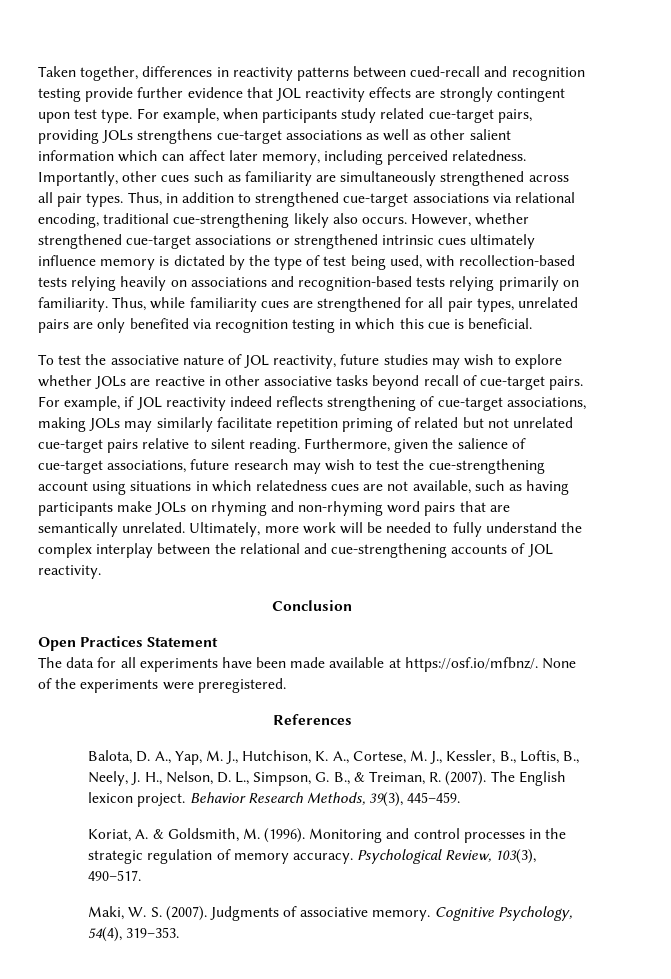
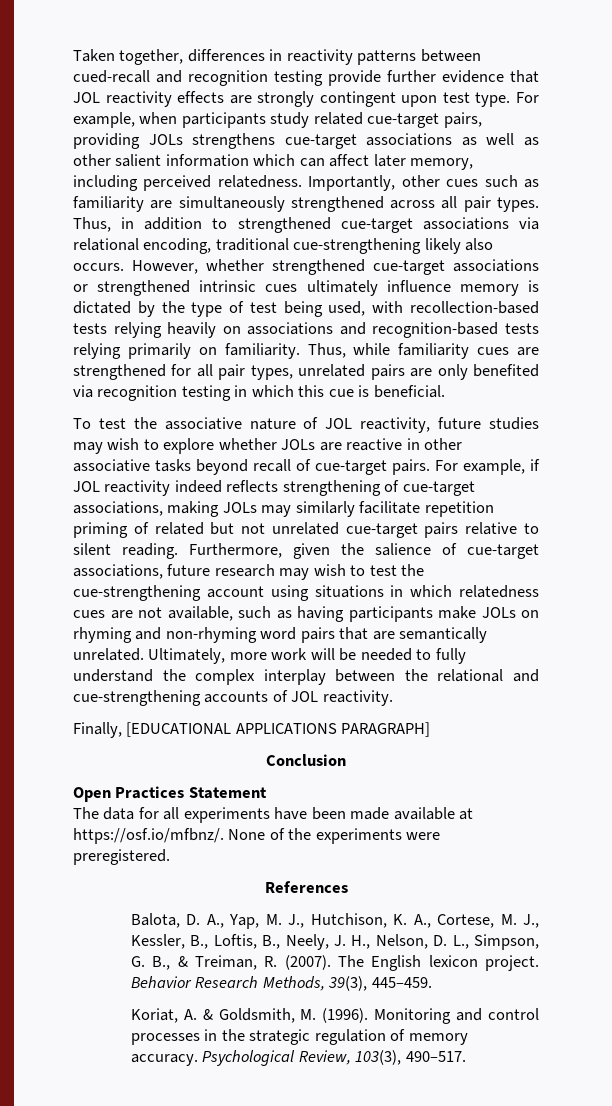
+ Finally, [EDUCATIONAL APPLICATIONS PARAGRAPH]
- Maki, W. S. (2007). Judgments of associative memory. Cognitive Psychology, 54(4), 319–353.

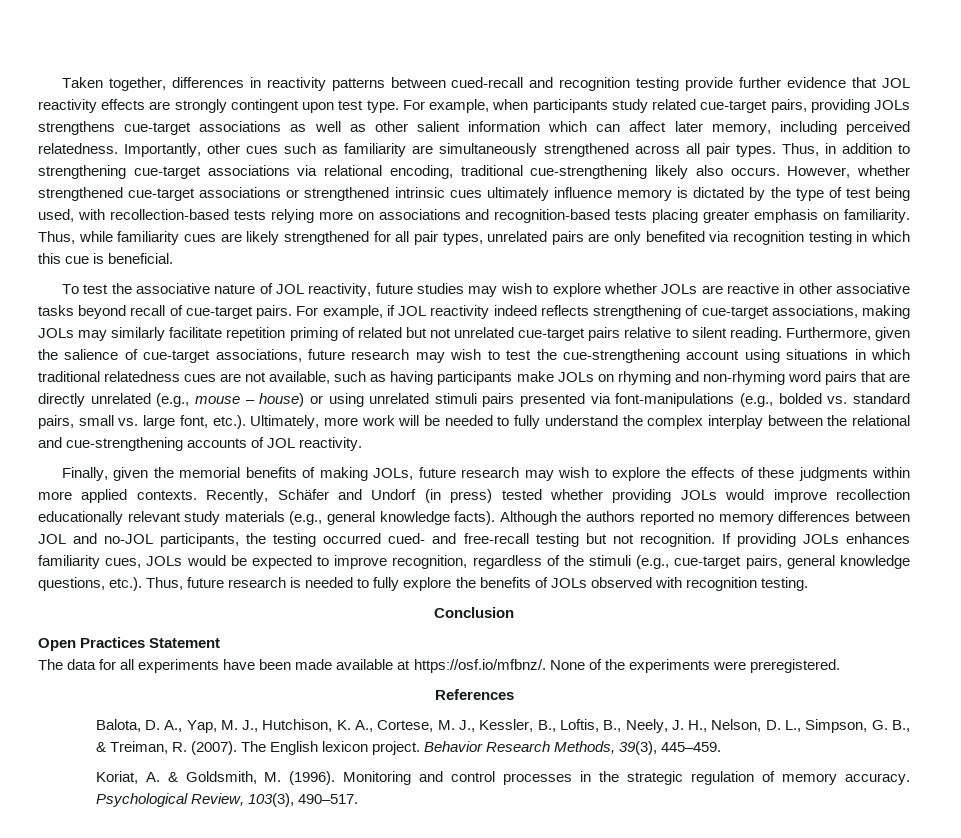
- Thus, in addition to strengthened cue-target associations via relational encoding, traditional cue-strengthening likely also occurs.
+ Thus, in addition to strengthening cue-target associations via relational encoding, traditional cue-strengthening likely also occurs.
- However, whether strengthened cue-target associations or strengthened intrinsic cues ultimately influence memory is dictated by the type of test being used, with recollection-based tests relying heavily on associations and recognition-based tests relying primarily on familiarity.
+ However, whether strengthened cue-target associations or strengthened intrinsic cues ultimately influence memory is dictated by the type of test being used, with recollection-based tests relying more on associations and recognition-based tests placing greater emphasis on familiarity.
- Thus, while familiarity cues are strengthened for all pair types, unrelated pairs are only benefited via recognition testing in which this cue is beneficial.
+ Thus, while familiarity cues are likely strengthened for all pair types, unrelated pairs are only benefited via recognition testing in which this cue is beneficial.
- Furthermore, given the salience of cue-target associations, future research may wish to test the cue-strengthening account using situations in which relatedness cues are not available, such as having participants make JOLs on rhyming and non-rhyming word pairs that are semantically unrelated. Ultimately, more work will be needed to fully understand the complex interplay between the relational and cue-strengthening accounts of JOL reactivity.
+ Furthermore, given the salience of cue-target associations, future research may wish to test the cue-strengthening account using situations in which traditional relatedness cues are not available, such as having participants make JOLs on rhyming and non-rhyming word pairs that are directly unrelated (e.g., mouse – house) or using unrelated stimuli pairs presented via font-manipulations (e.g., bolded vs. standard pairs, small vs. large font, etc.). Ultimately, more work will be needed to fully understand the complex interplay between the relational and cue-strengthening accounts of JOL reactivity.
- Finally, [EDUCATIONAL APPLICATIONS PARAGRAPH]
+ Finally, given the memorial benefits of making JOLs, future research may wish to explore the effects of these judgments within more applied contexts. Recently, Schäfer and Undorf (in press) tested whether providing JOLs would improve recollection educationally relevant study materials (e.g., general knowledge facts). Although the authors reported no memory differences between JOL and no-JOL participants, the testing occurred cued- and free-recall testing but not recognition. If providing JOLs enhances familiarity cues, JOLs would be expected to improve recognition, regardless of the stimuli (e.g., cue-target pairs, general knowledge questions, etc.). Thus, future research is needed to fully explore the benefits of JOLs observed with recognition testing.

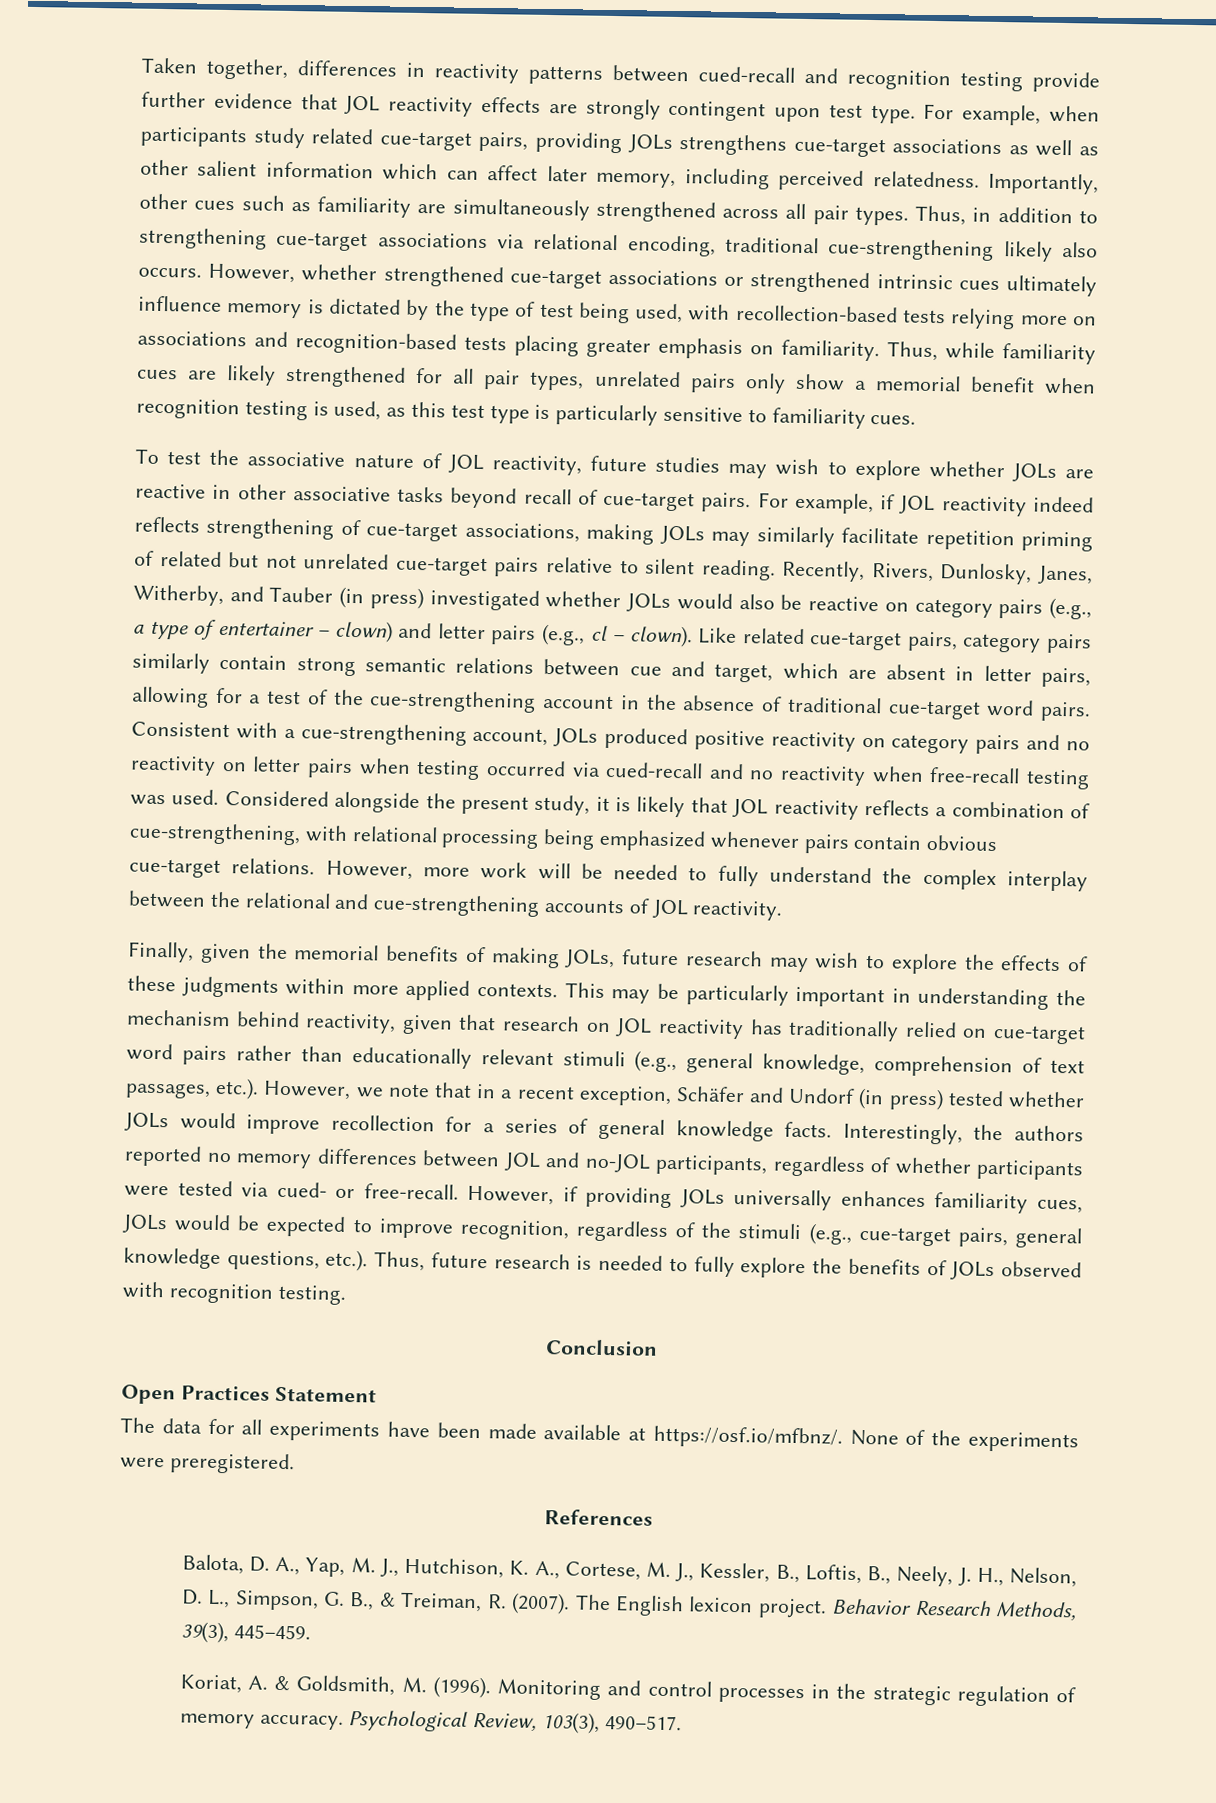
- Thus, while familiarity cues are likely strengthened for all pair types, unrelated pairs are only benefited via recognition testing in which this cue is beneficial.
+ Thus, while familiarity cues are likely strengthened for all pair types, unrelated pairs only show a memorial benefit when recognition testing is used, as this test type is particularly sensitive to familiarity cues.
- Furthermore, given the salience of cue-target associations, future research may wish to test the cue-strengthening account using situations in which traditional relatedness cues are not available, such as having participants make JOLs on rhyming and non-rhyming word pairs that are directly unrelated (e.g., mouse – house) or using unrelated stimuli pairs presented via font-manipulations (e.g., bolded vs. standard pairs, small vs. large font, etc.). Ultimately, more work will be needed to fully understand the complex interplay between the relational and cue-strengthening accounts of JOL reactivity.
+ Recently, Rivers, Dunlosky, Janes, Witherby, and Tauber (in press) investigated whether JOLs would also be reactive on category pairs (e.g., a type of entertainer – clown) and letter pairs (e.g., cl – clown). Like related cue-target pairs, category pairs similarly contain strong semantic relations between cue and target, which are absent in letter pairs, allowing for a test of the cue-strengthening account in the absence of traditional cue-target word pairs. Consistent with a cue-strengthening account, JOLs produced positive reactivity on category pairs and no reactivity on letter pairs when testing occurred via cued-recall and no reactivity when free-recall testing was used. Considered alongside the present study, it is likely that JOL reactivity reflects a combination of cue-strengthening, with relational processing being emphasized whenever pairs contain obvious cue-target relations. However, more work will be needed to fully understand the complex interplay between the relational and cue-strengthening accounts of JOL reactivity.
- Recently, Schäfer and Undorf (in press) tested whether providing JOLs would improve recollection educationally relevant study materials (e.g., general knowledge facts). Although the authors reported no memory differences between JOL and no-JOL participants, the testing occurred cued- and free-recall testing but not recognition. If providing JOLs enhances familiarity cues, JOLs would be expected to improve recognition, regardless of the stimuli (e.g., cue-target pairs, general knowledge questions, etc.). Thus, future research is needed to fully explore the benefits of JOLs observed with recognition testing.
+ This may be particularly important in understanding the mechanism behind reactivity, given that research on JOL reactivity has traditionally relied on cue-target word pairs rather than educationally relevant stimuli (e.g., general knowledge, comprehension of text passages, etc.). However, we note that in a recent exception, Schäfer and Undorf (in press) tested whether JOLs would improve recollection for a series of general knowledge facts. Interestingly, the authors reported no memory differences between JOL and no-JOL participants, regardless of whether participants were tested via cued- or free-recall. However, if providing JOLs universally enhances familiarity cues, JOLs would be expected to improve recognition, regardless of the stimuli (e.g., cue-target pairs, general knowledge questions, etc.). Thus, future research is needed to fully explore the benefits of JOLs observed with recognition testing.

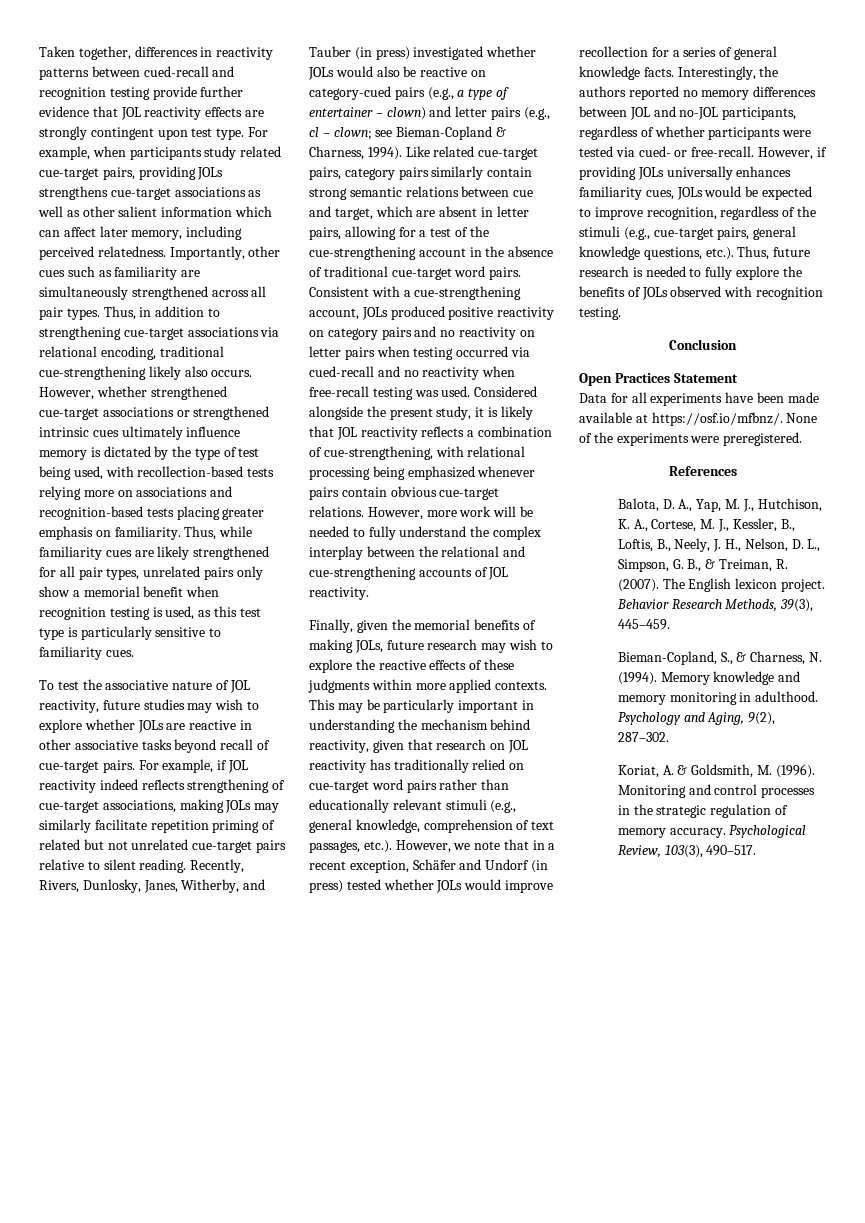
- Recently, Rivers, Dunlosky, Janes, Witherby, and Tauber (in press) investigated whether JOLs would also be reactive on category pairs (e.g., a type of entertainer – clown) and letter pairs (e.g., cl – clown).
+ Recently, Rivers, Dunlosky, Janes, Witherby, and Tauber (in press) investigated whether JOLs would also be reactive on category-cued pairs (e.g., a type of entertainer – clown) and letter pairs (e.g., cl – clown; see Bieman-Copland & Charness, 1994).
- Finally, given the memorial benefits of making JOLs, future research may wish to explore the effects of these judgments within more applied contexts.
+ Finally, given the memorial benefits of making JOLs, future research may wish to explore the reactive effects of these judgments within more applied contexts.
- The data for all experiments have been made available at https://osf.io/mfbnz/. None of the experiments were preregistered.
+ Data for all experiments have been made available at https://osf.io/mfbnz/. None of the experiments were preregistered.
+ Bieman-Copland, S., & Charness, N. (1994). Memory knowledge and memory monitoring in adulthood. Psychology and Aging, 9(2), 287–302.

